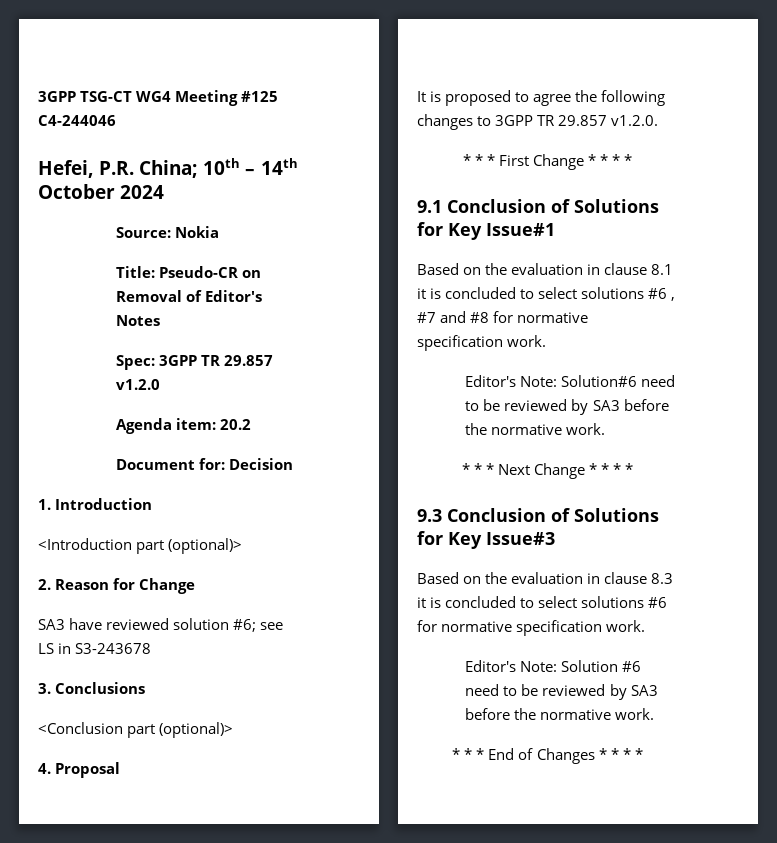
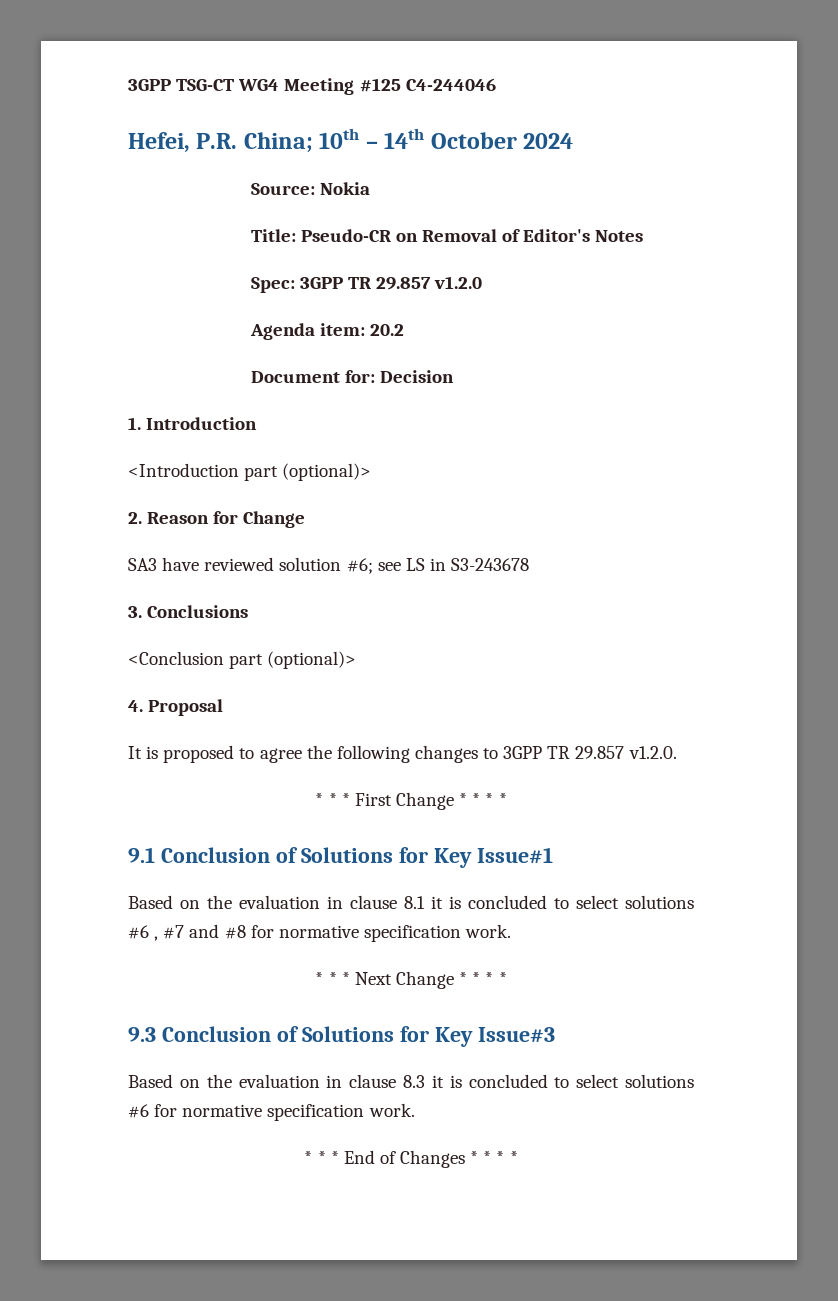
- Editor's Note: Solution#6 need to be reviewed by SA3 before the normative work.
- Editor's Note: Solution #6 need to be reviewed by SA3 before the normative work.

